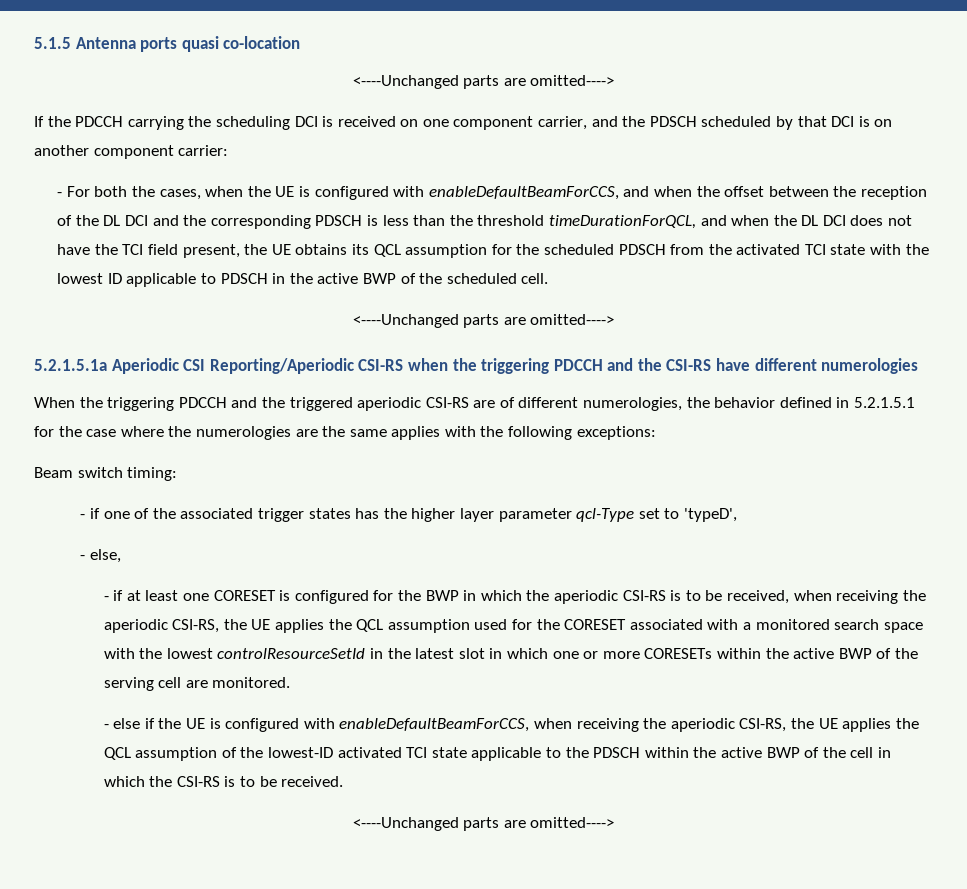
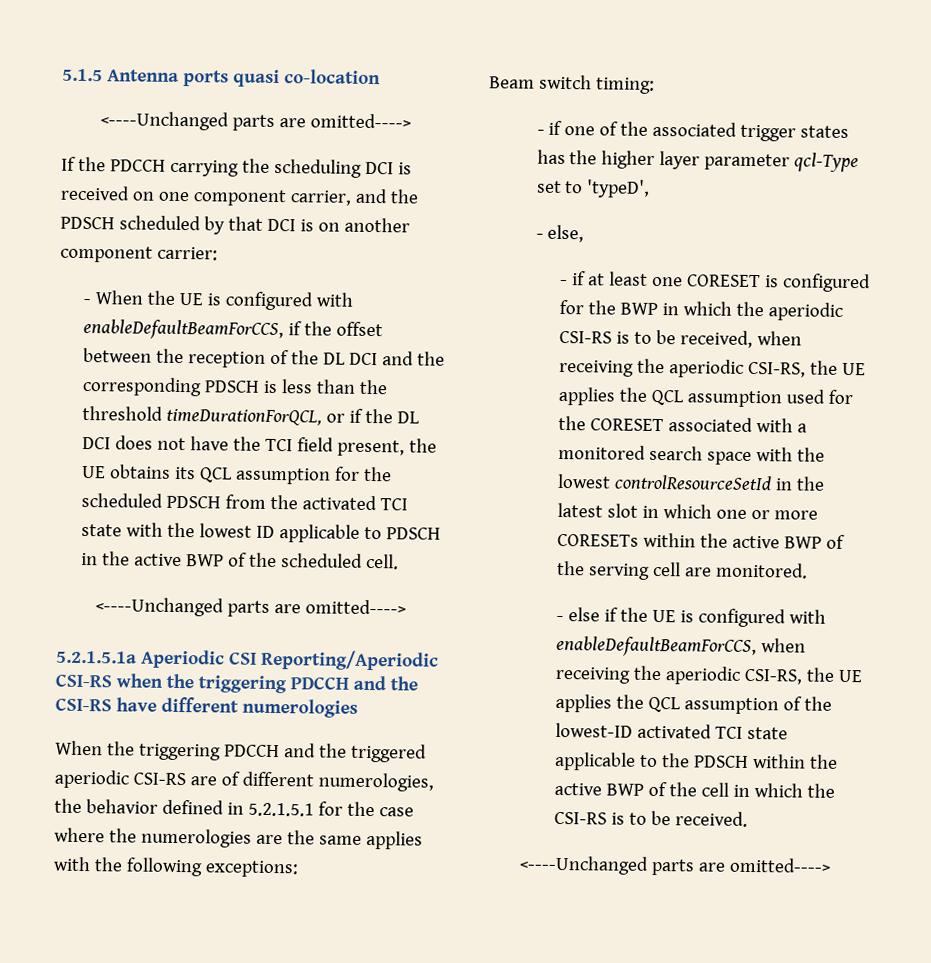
- - For both the cases, when the UE is configured with enableDefaultBeamForCCS, and when the offset between the reception of the DL DCI and the corresponding PDSCH is less than the threshold timeDurationForQCL, and when the DL DCI does not have the TCI field present, the UE obtains its QCL assumption for the scheduled PDSCH from the activated TCI state with the lowest ID applicable to PDSCH in the active BWP of the scheduled cell.
+ - When the UE is configured with enableDefaultBeamForCCS, if the offset between the reception of the DL DCI and the corresponding PDSCH is less than the threshold timeDurationForQCL, or if the DL DCI does not have the TCI field present, the UE obtains its QCL assumption for the scheduled PDSCH from the activated TCI state with the lowest ID applicable to PDSCH in the active BWP of the scheduled cell.

